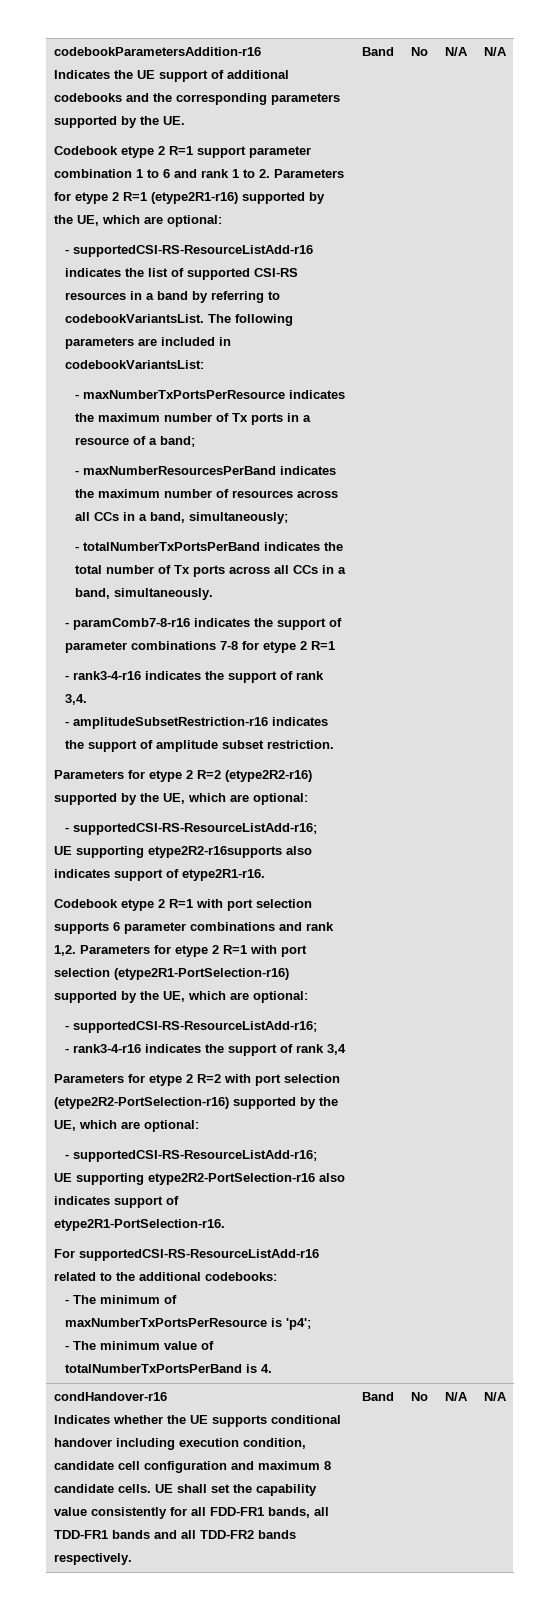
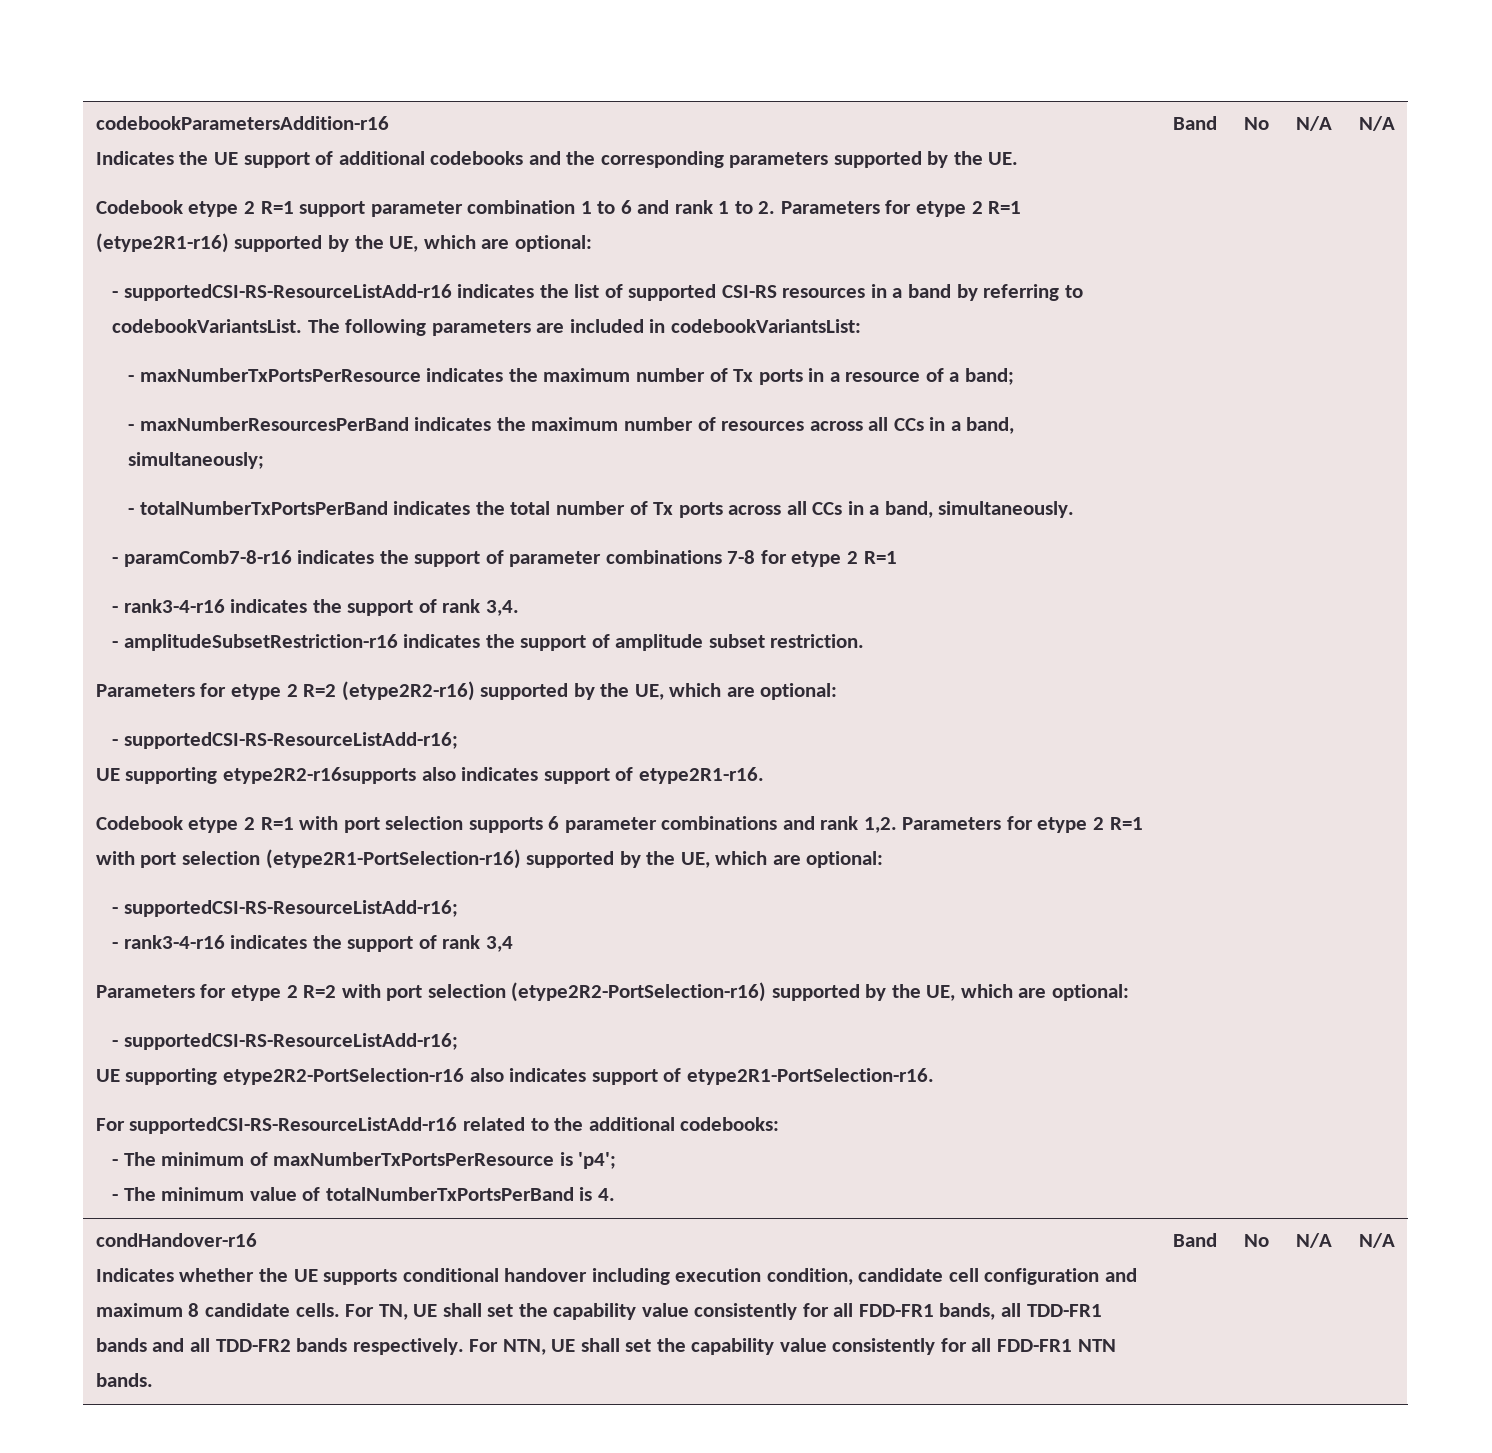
- UE shall set the capability value consistently for all FDD-FR1 bands, all TDD-FR1 bands and all TDD-FR2 bands respectively.
+ For TN, UE shall set the capability value consistently for all FDD-FR1 bands, all TDD-FR1 bands and all TDD-FR2 bands respectively. For NTN, UE shall set the capability value consistently for all FDD-FR1 NTN bands.

